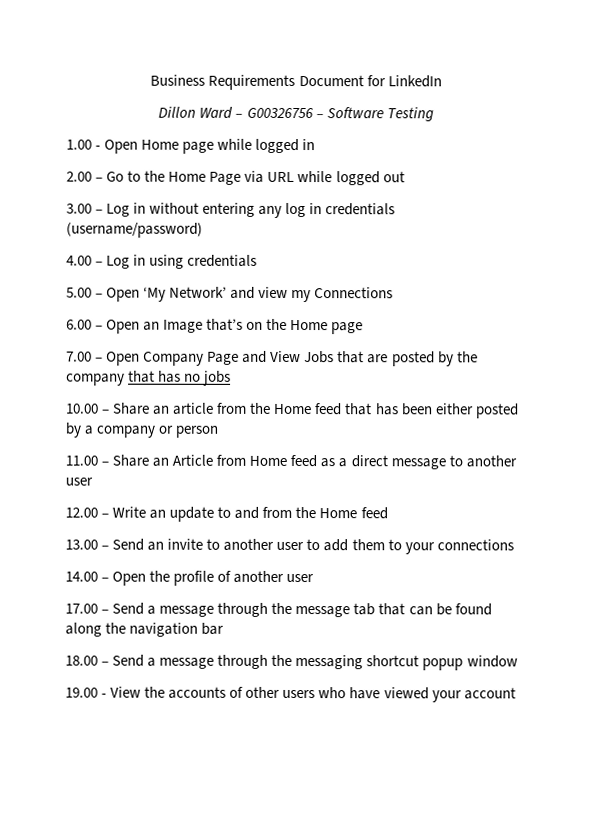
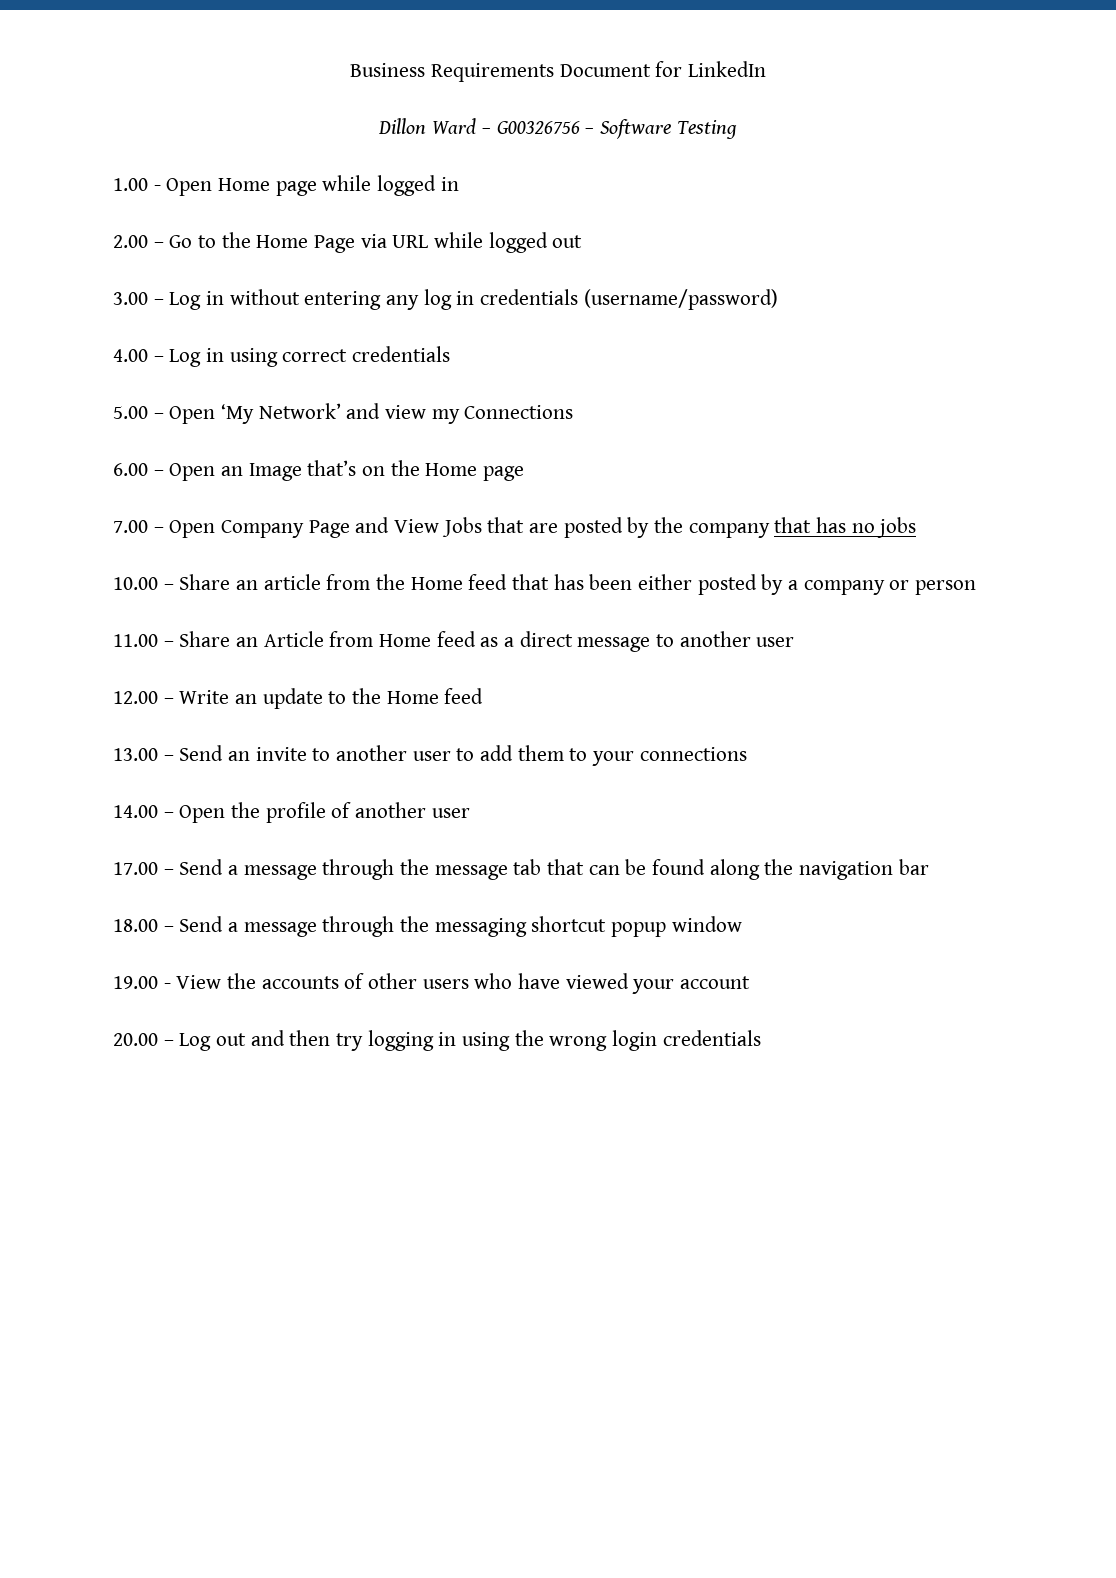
- 4.00 – Log in using credentials
+ 4.00 – Log in using correct credentials
- 12.00 – Write an update to and from the Home feed
+ 12.00 – Write an update to the Home feed
+ 20.00 – Log out and then try logging in using the wrong login credentials

